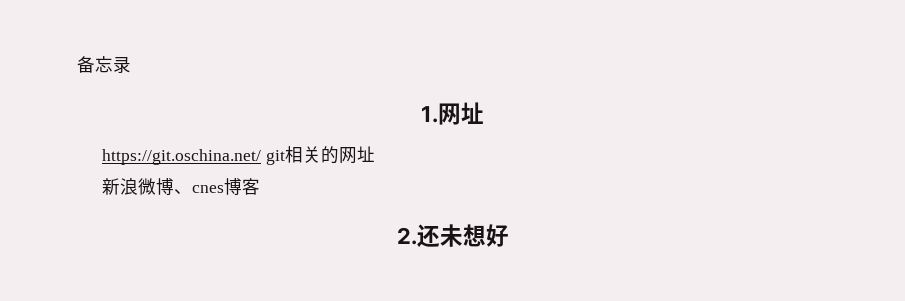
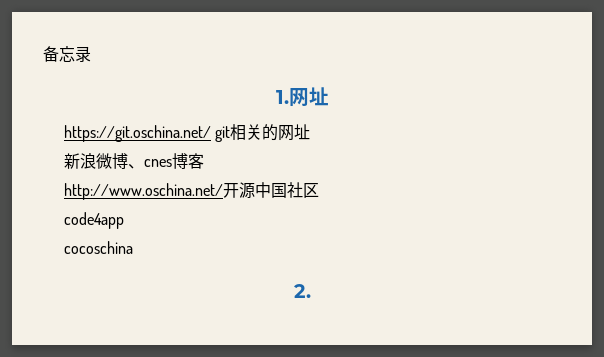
+ http://www.oschina.net/开源中国社区
+ code4app
+ cocoschina
- 2.还未想好
+ 2.

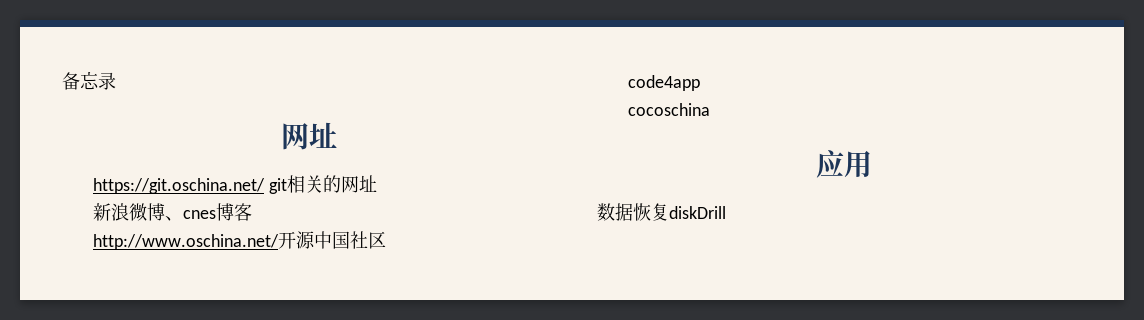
  备忘录
- 1.网址
+ 网址
- 2.
+ 应用
+ 数据恢复diskDrill

